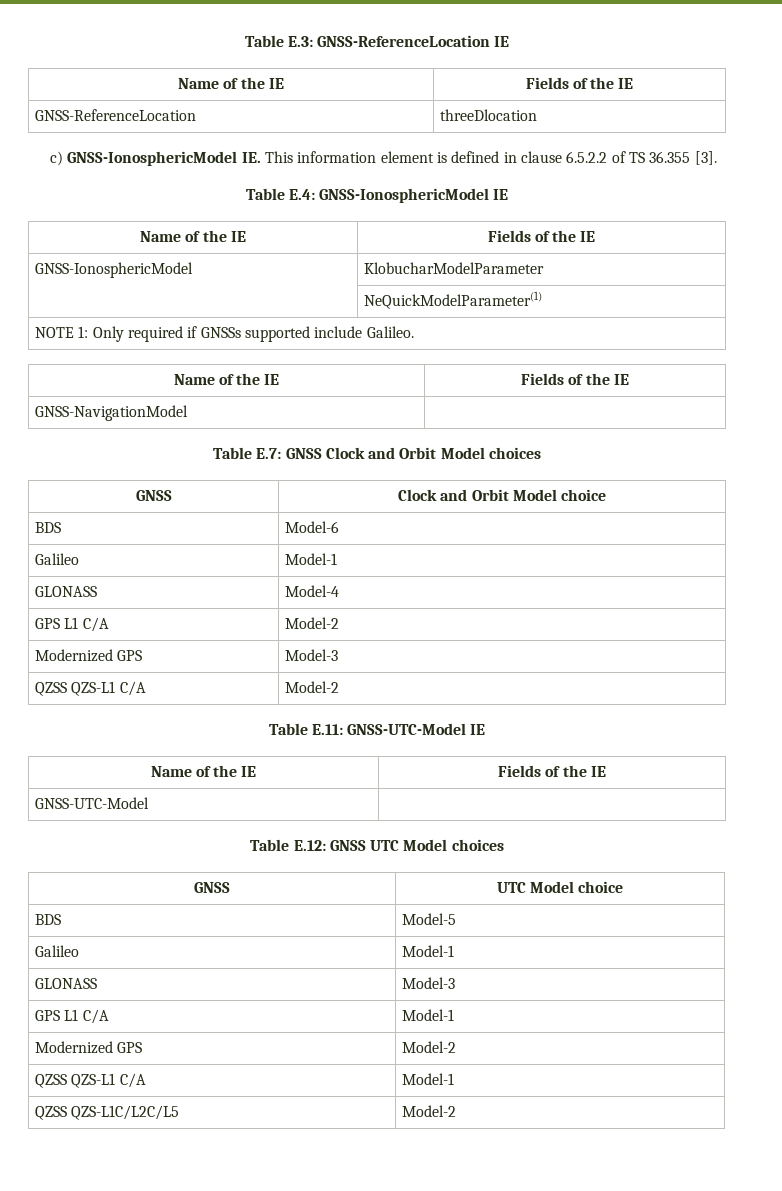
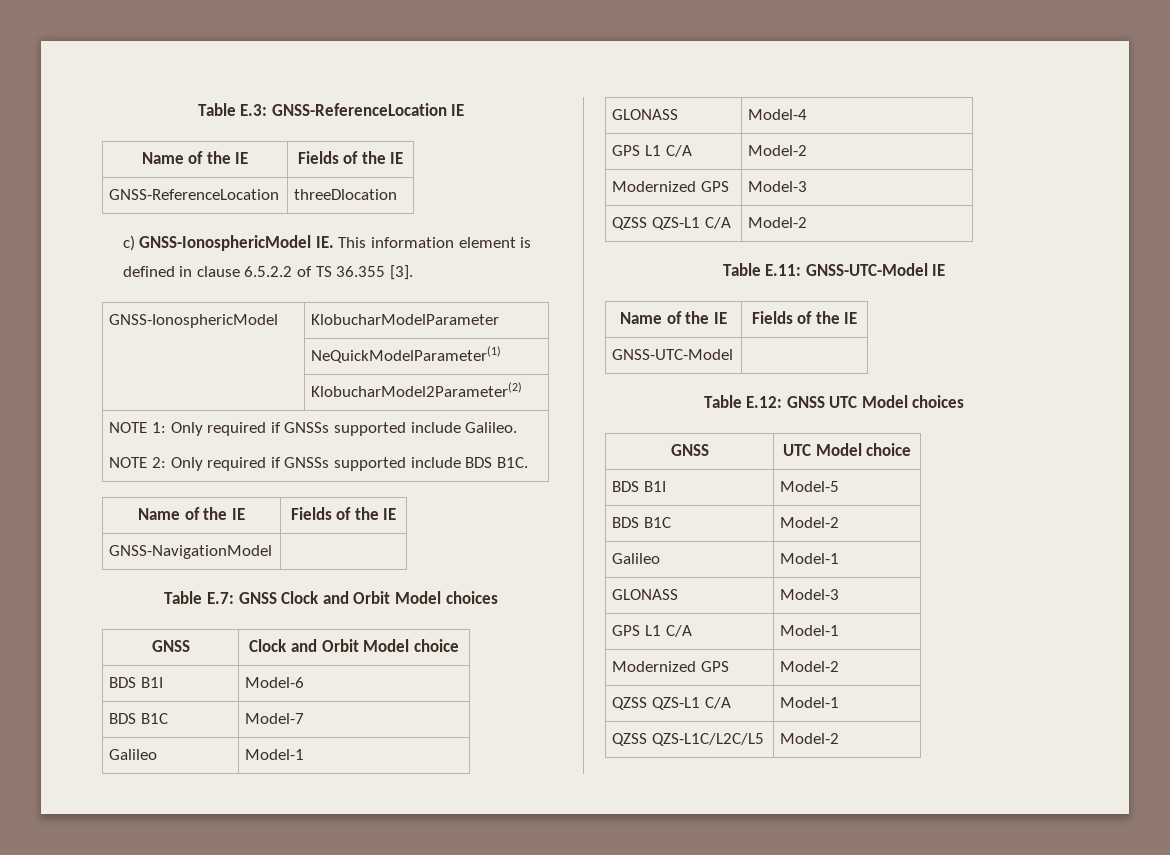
- Table E.4: GNSS-IonosphericModel IE
- Name of the IE | Fields of the IE
+ | KlobucharModel2Parameter(2)
  NOTE 1: Only required if GNSSs supported include Galileo.
+ NOTE 2: Only required if GNSSs supported include BDS B1C.
- BDS | Model-6
+ BDS B1I | Model-6
+ BDS B1C | Model-7
- BDS | Model-5
+ BDS B1I | Model-5
+ BDS B1C | Model-2

